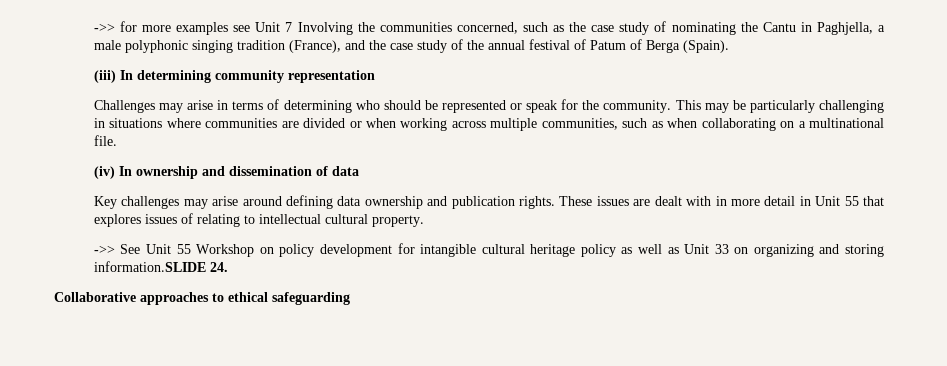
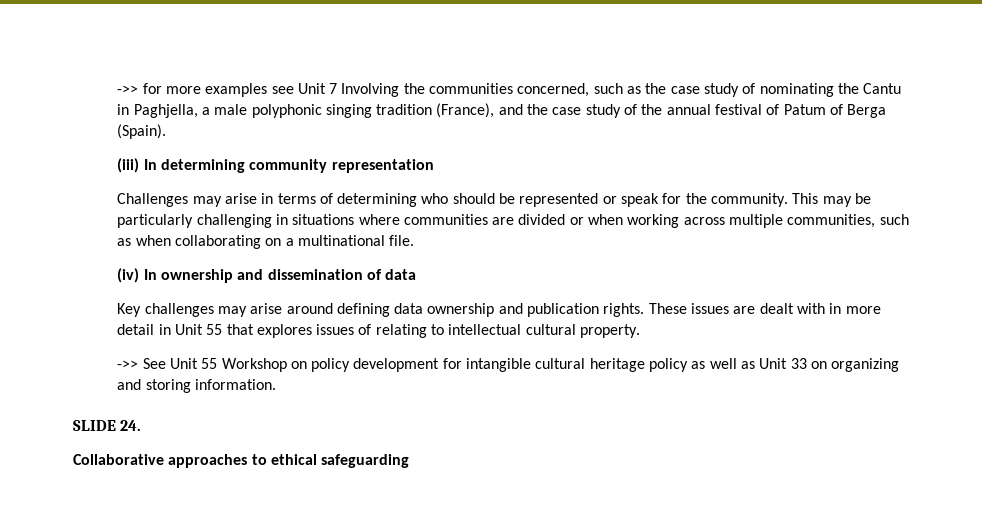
- ->> See Unit 55 Workshop on policy development for intangible cultural heritage policy as well as Unit 33 on organizing and storing information.SLIDE 24.
+ ->> See Unit 55 Workshop on policy development for intangible cultural heritage policy as well as Unit 33 on organizing and storing information.
+ SLIDE 24.

